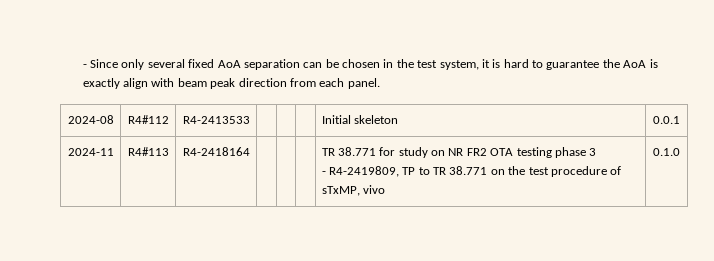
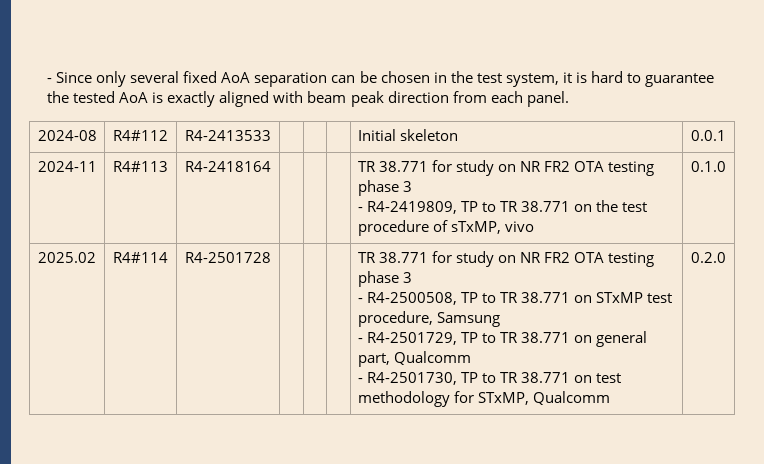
- - Since only several fixed AoA separation can be chosen in the test system, it is hard to guarantee the AoA is exactly align with beam peak direction from each panel.
+ - Since only several fixed AoA separation can be chosen in the test system, it is hard to guarantee the tested AoA is exactly aligned with beam peak direction from each panel.
+ 2025.02 | R4#114 | R4-2501728 | | | | TR 38.771 for study on NR FR2 OTA testing phase 3
+ - R4-2500508, TP to TR 38.771 on STxMP test procedure, Samsung
+ - R4-2501729, TP to TR 38.771 on general part, Qualcomm
+ - R4-2501730, TP to TR 38.771 on test methodology for STxMP, Qualcomm | 0.2.0

